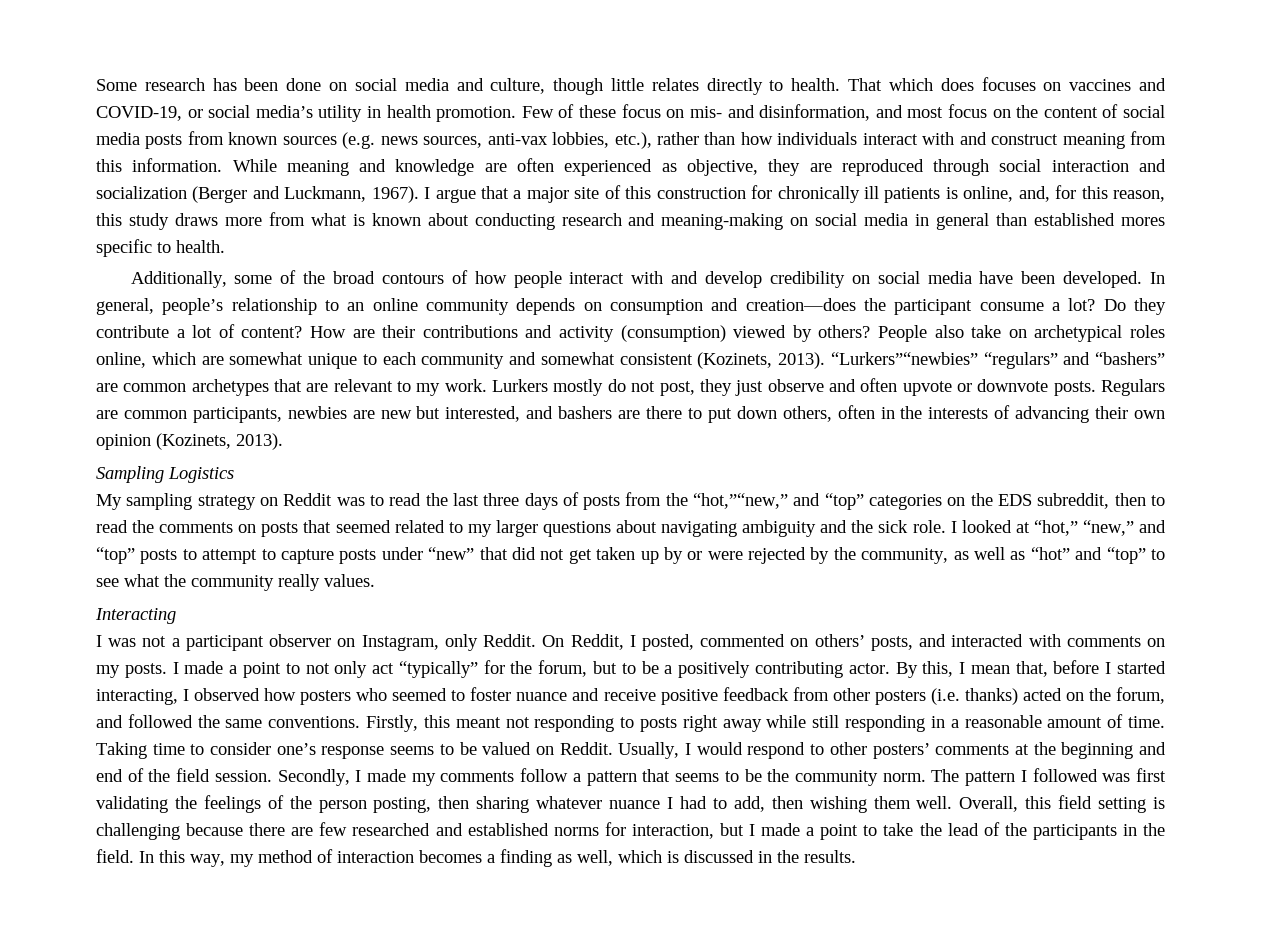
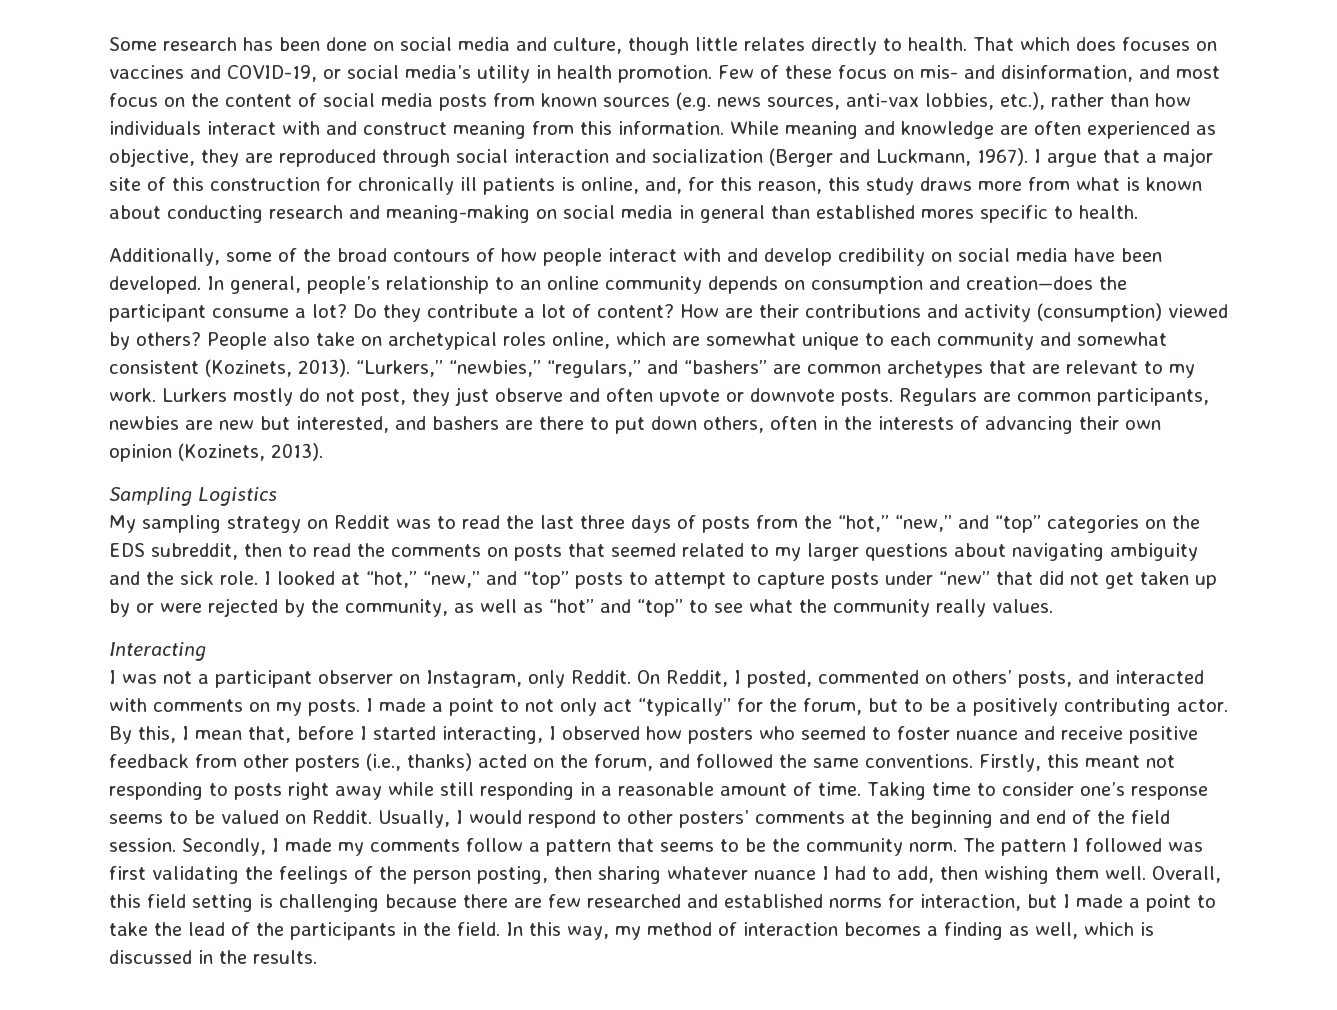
- “Lurkers”“newbies” “regulars” and “bashers” are common archetypes that are relevant to my work.
+ “Lurkers,” “newbies,” “regulars,” and “bashers” are common archetypes that are relevant to my work.
- My sampling strategy on Reddit was to read the last three days of posts from the “hot,”“new,” and “top” categories on the EDS subreddit, then to read the comments on posts that seemed related to my larger questions about navigating ambiguity and the sick role.
+ My sampling strategy on Reddit was to read the last three days of posts from the “hot,” “new,” and “top” categories on the EDS subreddit, then to read the comments on posts that seemed related to my larger questions about navigating ambiguity and the sick role.
- By this, I mean that, before I started interacting, I observed how posters who seemed to foster nuance and receive positive feedback from other posters (i.e. thanks) acted on the forum, and followed the same conventions.
+ By this, I mean that, before I started interacting, I observed how posters who seemed to foster nuance and receive positive feedback from other posters (i.e., thanks) acted on the forum, and followed the same conventions.

